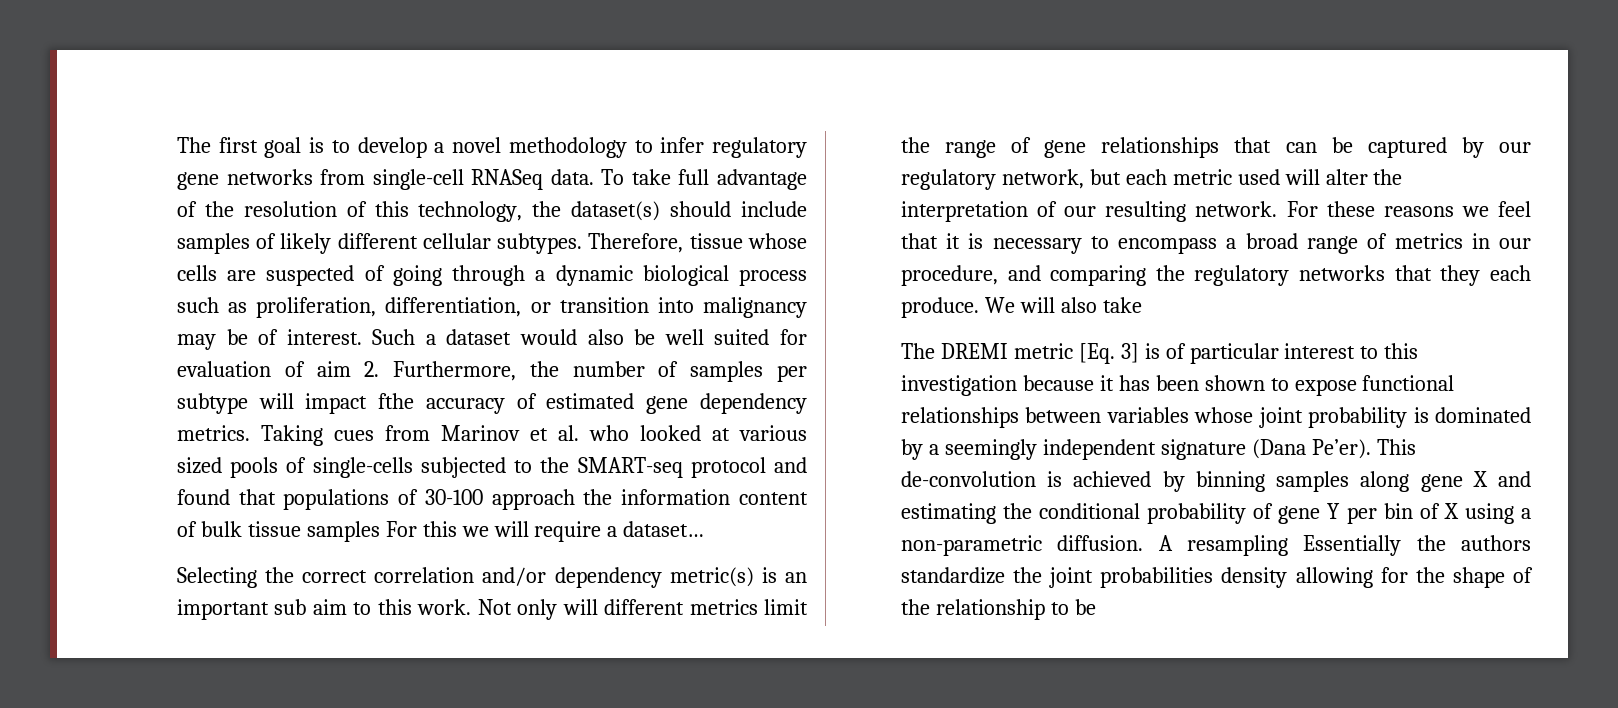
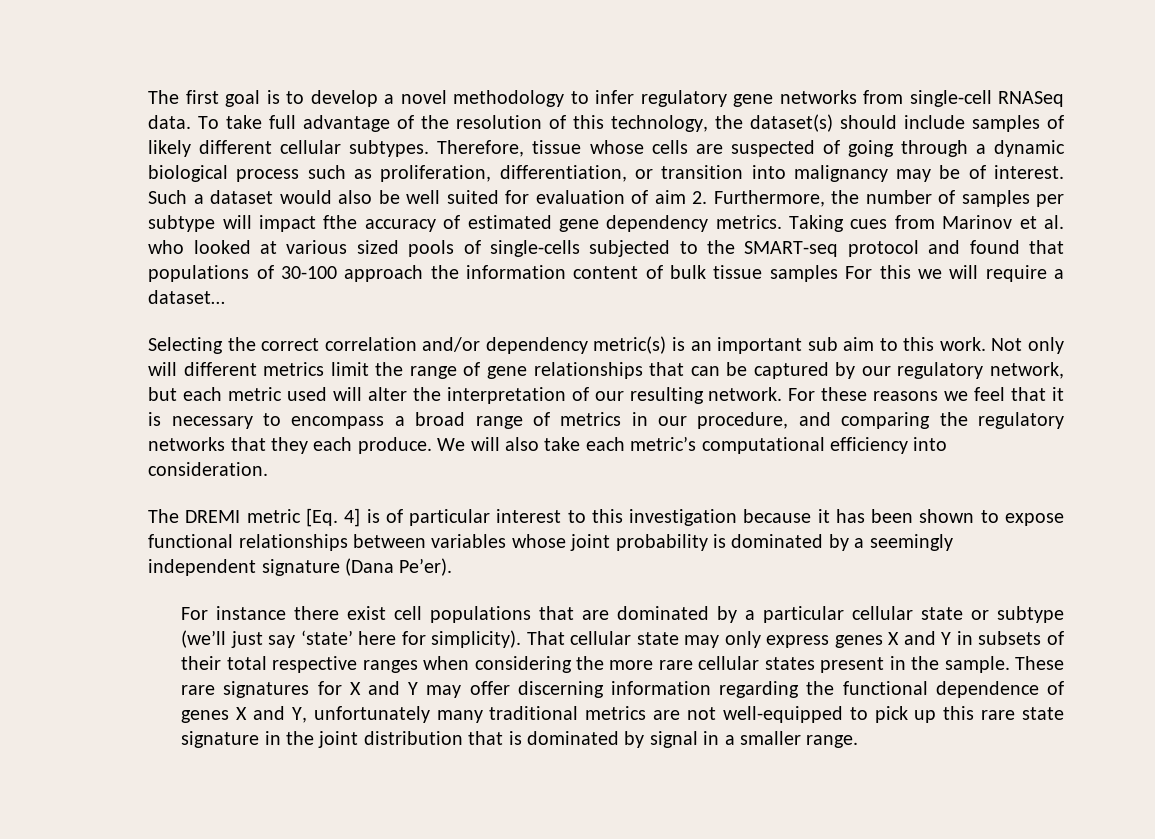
- We will also take
+ We will also take each metric’s computational efficiency into consideration.
- The DREMI metric [Eq. 3] is of particular interest to this investigation because it has been shown to expose functional relationships between variables whose joint probability is dominated by a seemingly independent signature (Dana Pe’er). This de-convolution is achieved by binning samples along gene X and estimating the conditional probability of gene Y per bin of X using a non-parametric diffusion. A resampling Essentially the authors standardize the joint probabilities density allowing for the shape of the relationship to be
+ The DREMI metric [Eq. 4] is of particular interest to this investigation because it has been shown to expose functional relationships between variables whose joint probability is dominated by a seemingly independent signature (Dana Pe’er).
+ For instance there exist cell populations that are dominated by a particular cellular state or subtype (we’ll just say ‘state’ here for simplicity). That cellular state may only express genes X and Y in subsets of their total respective ranges when considering the more rare cellular states present in the sample. These rare signatures for X and Y may offer discerning information regarding the functional dependence of genes X and Y, unfortunately many traditional metrics are not well-equipped to pick up this rare state signature in the joint distribution that is dominated by signal in a smaller range.

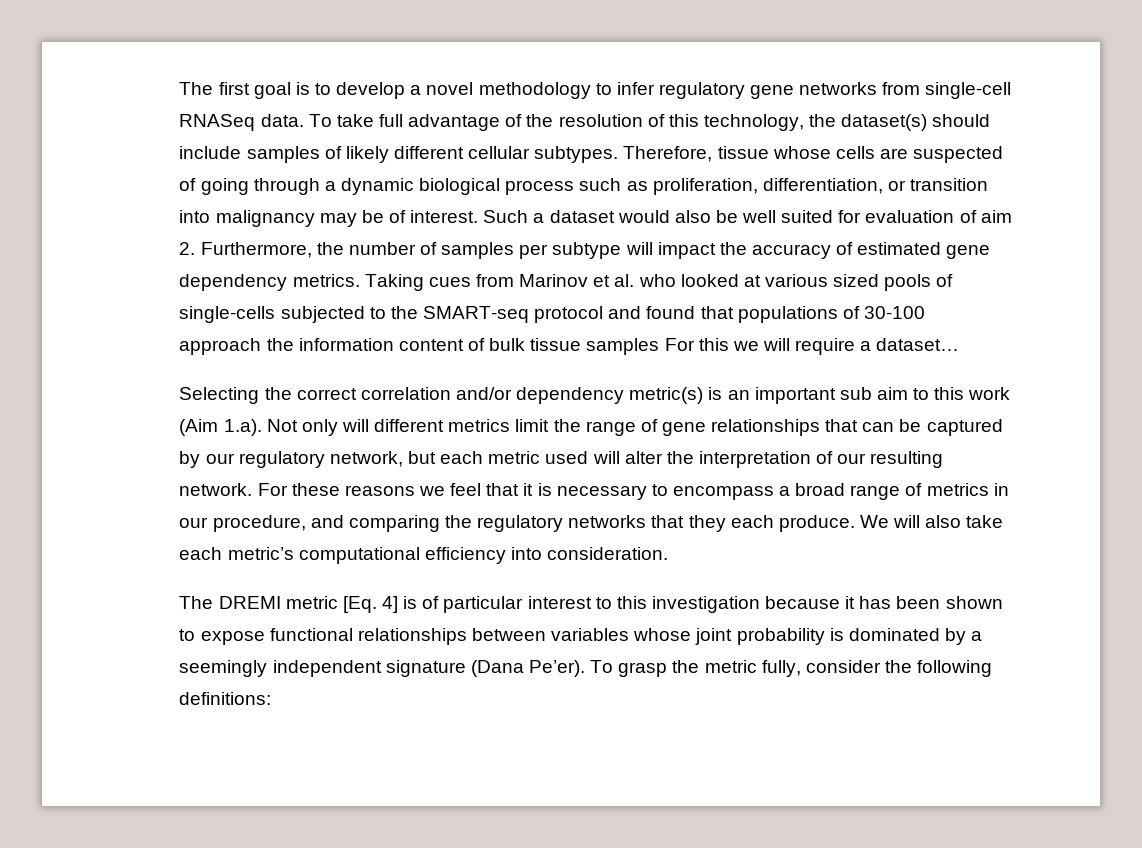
- Such a dataset would also be well suited for evaluation of aim 2. Furthermore, the number of samples per subtype will impact fthe accuracy of estimated gene dependency metrics.
+ Such a dataset would also be well suited for evaluation of aim 2. Furthermore, the number of samples per subtype will impact the accuracy of estimated gene dependency metrics.
- Selecting the correct correlation and/or dependency metric(s) is an important sub aim to this work. Not only will different metrics limit the range of gene relationships that can be captured by our regulatory network, but each metric used will alter the interpretation of our resulting network.
+ Selecting the correct correlation and/or dependency metric(s) is an important sub aim to this work (Aim 1.a). Not only will different metrics limit the range of gene relationships that can be captured by our regulatory network, but each metric used will alter the interpretation of our resulting network.
- The DREMI metric [Eq. 4] is of particular interest to this investigation because it has been shown to expose functional relationships between variables whose joint probability is dominated by a seemingly independent signature (Dana Pe’er).
- For instance there exist cell populations that are dominated by a particular cellular state or subtype (we’ll just say ‘state’ here for simplicity). That cellular state may only express genes X and Y in subsets of their total respective ranges when considering the more rare cellular states present in the sample. These rare signatures for X and Y may offer discerning information regarding the functional dependence of genes X and Y, unfortunately many traditional metrics are not well-equipped to pick up this rare state signature in the joint distribution that is dominated by signal in a smaller range.
+ The DREMI metric [Eq. 4] is of particular interest to this investigation because it has been shown to expose functional relationships between variables whose joint probability is dominated by a seemingly independent signature (Dana Pe’er). To grasp the metric fully, consider the following definitions:

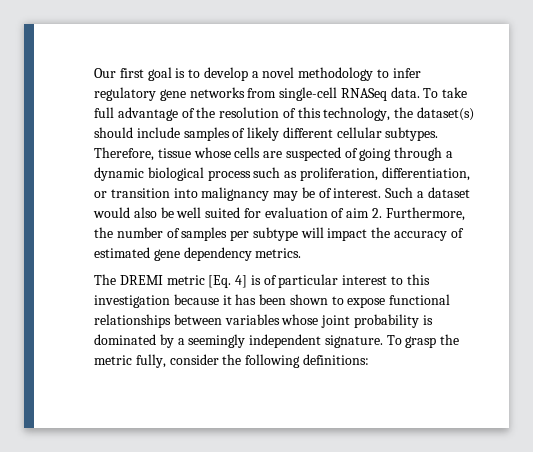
- The first goal is to develop a novel methodology to infer regulatory gene networks from single-cell RNASeq data.
+ Our first goal is to develop a novel methodology to infer regulatory gene networks from single-cell RNASeq data.
- Taking cues from Marinov et al. who looked at various sized pools of single-cells subjected to the SMART-seq protocol and found that populations of 30-100 approach the information content of bulk tissue samples For this we will require a dataset…
- Selecting the correct correlation and/or dependency metric(s) is an important sub aim to this work (Aim 1.a). Not only will different metrics limit the range of gene relationships that can be captured by our regulatory network, but each metric used will alter the interpretation of our resulting network. For these reasons we feel that it is necessary to encompass a broad range of metrics in our procedure, and comparing the regulatory networks that they each produce. We will also take each metric’s computational efficiency into consideration.
- The DREMI metric [Eq. 4] is of particular interest to this investigation because it has been shown to expose functional relationships between variables whose joint probability is dominated by a seemingly independent signature (Dana Pe’er).
+ The DREMI metric [Eq. 4] is of particular interest to this investigation because it has been shown to expose functional relationships between variables whose joint probability is dominated by a seemingly independent signature.

